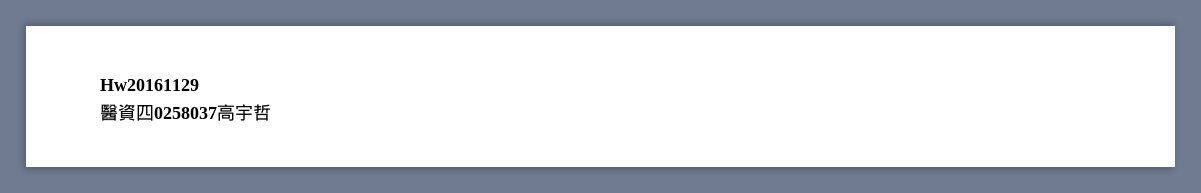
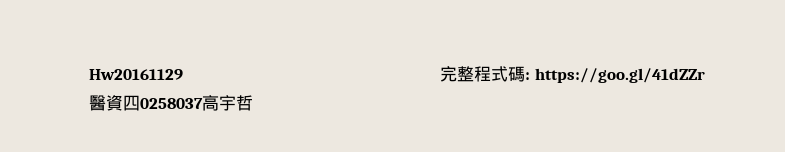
+ 完整程式碼: https://goo.gl/41dZZr

